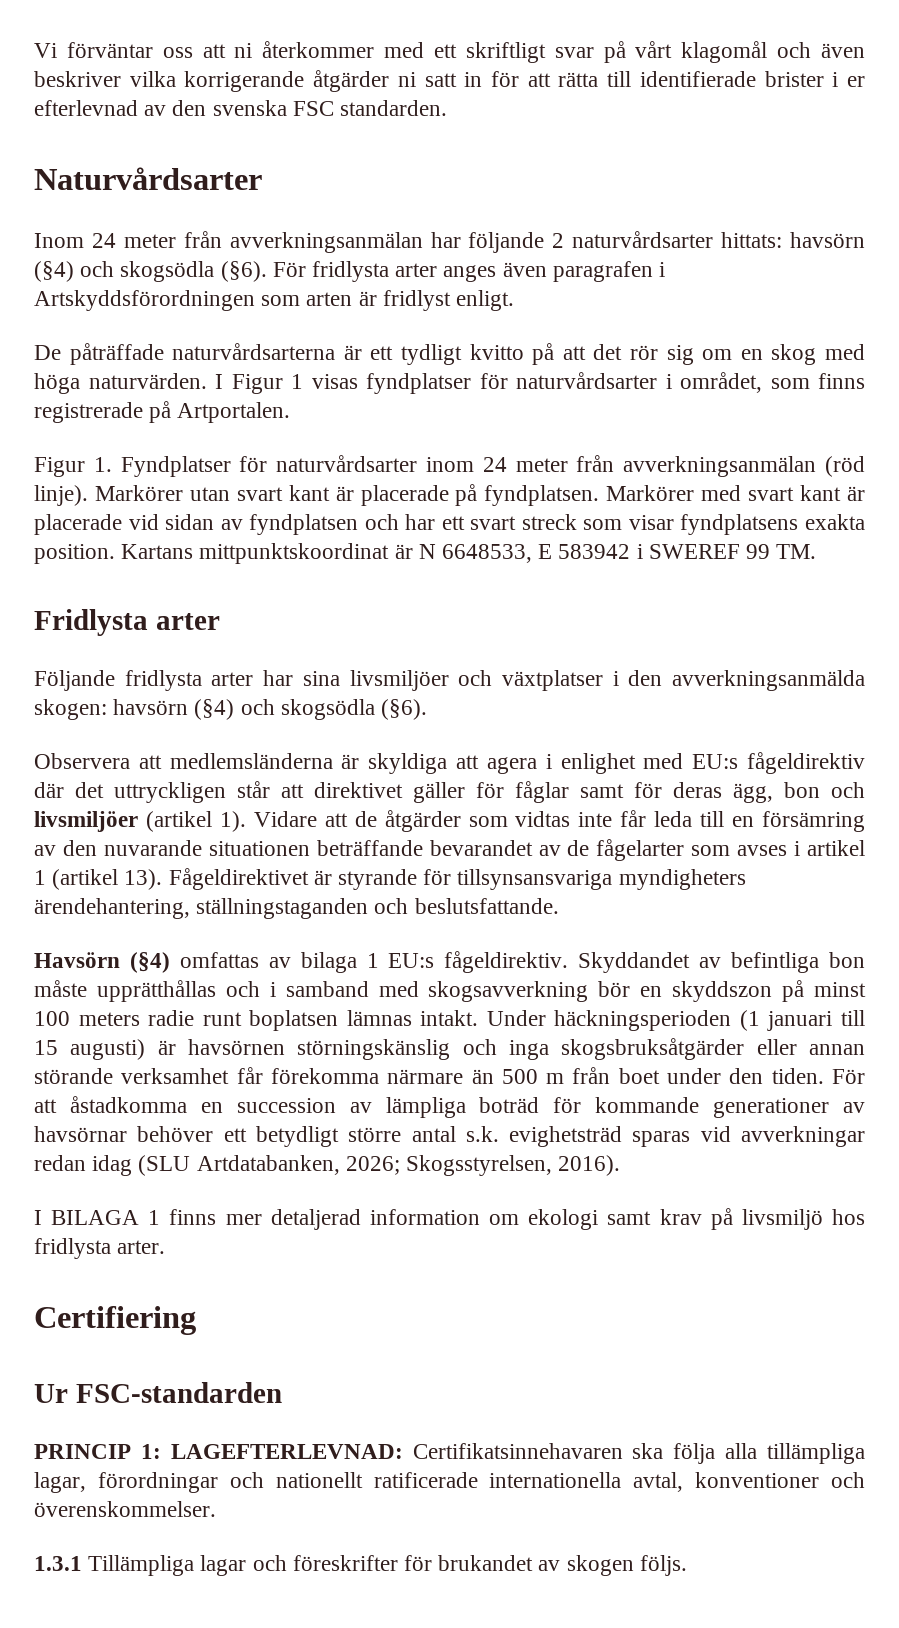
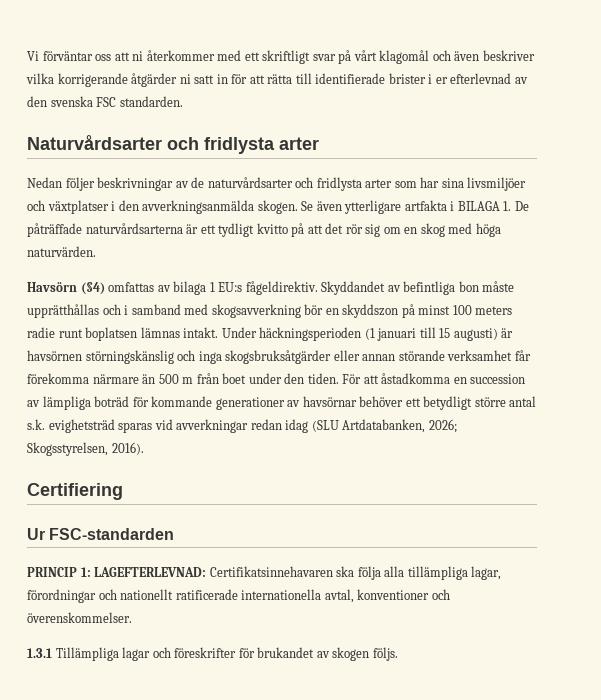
- Naturvårdsarter
- Inom 24 meter från avverkningsanmälan har följande 2 naturvårdsarter hittats: havsörn (§4) och skogsödla (§6). För fridlysta arter anges även paragrafen i Artskyddsförordningen som arten är fridlyst enligt.
- De påträffade naturvårdsarterna är ett tydligt kvitto på att det rör sig om en skog med höga naturvärden. I Figur 1 visas fyndplatser för naturvårdsarter i området, som finns registrerade på Artportalen.
- Figur 1. Fyndplatser för naturvårdsarter inom 24 meter från avverkningsanmälan (röd linje). Markörer utan svart kant är placerade på fyndplatsen. Markörer med svart kant är placerade vid sidan av fyndplatsen och har ett svart streck som visar fyndplatsens exakta position. Kartans mittpunktskoordinat är N 6648533, E 583942 i SWEREF 99 TM.
- Fridlysta arter
- Följande fridlysta arter har sina livsmiljöer och växtplatser i den avverkningsanmälda skogen: havsörn (§4) och skogsödla (§6).
- Observera att medlemsländerna är skyldiga att agera i enlighet med EU:s fågeldirektiv där det uttryckligen står att direktivet gäller för fåglar samt för deras ägg, bon och livsmiljöer (artikel 1). Vidare att de åtgärder som vidtas inte får leda till en försämring av den nuvarande situationen beträffande bevarandet av de fågelarter som avses i artikel 1 (artikel 13). Fågeldirektivet är styrande för tillsynsansvariga myndigheters ärendehantering, ställningstaganden och beslutsfattande.
+ Naturvårdsarter och fridlysta arter
+ Nedan följer beskrivningar av de naturvårdsarter och fridlysta arter som har sina livsmiljöer och växtplatser i den avverkningsanmälda skogen. Se även ytterligare artfakta i BILAGA 1. De påträffade naturvårdsarterna är ett tydligt kvitto på att det rör sig om en skog med höga naturvärden.
- I BILAGA 1 finns mer detaljerad information om ekologi samt krav på livsmiljö hos fridlysta arter.

